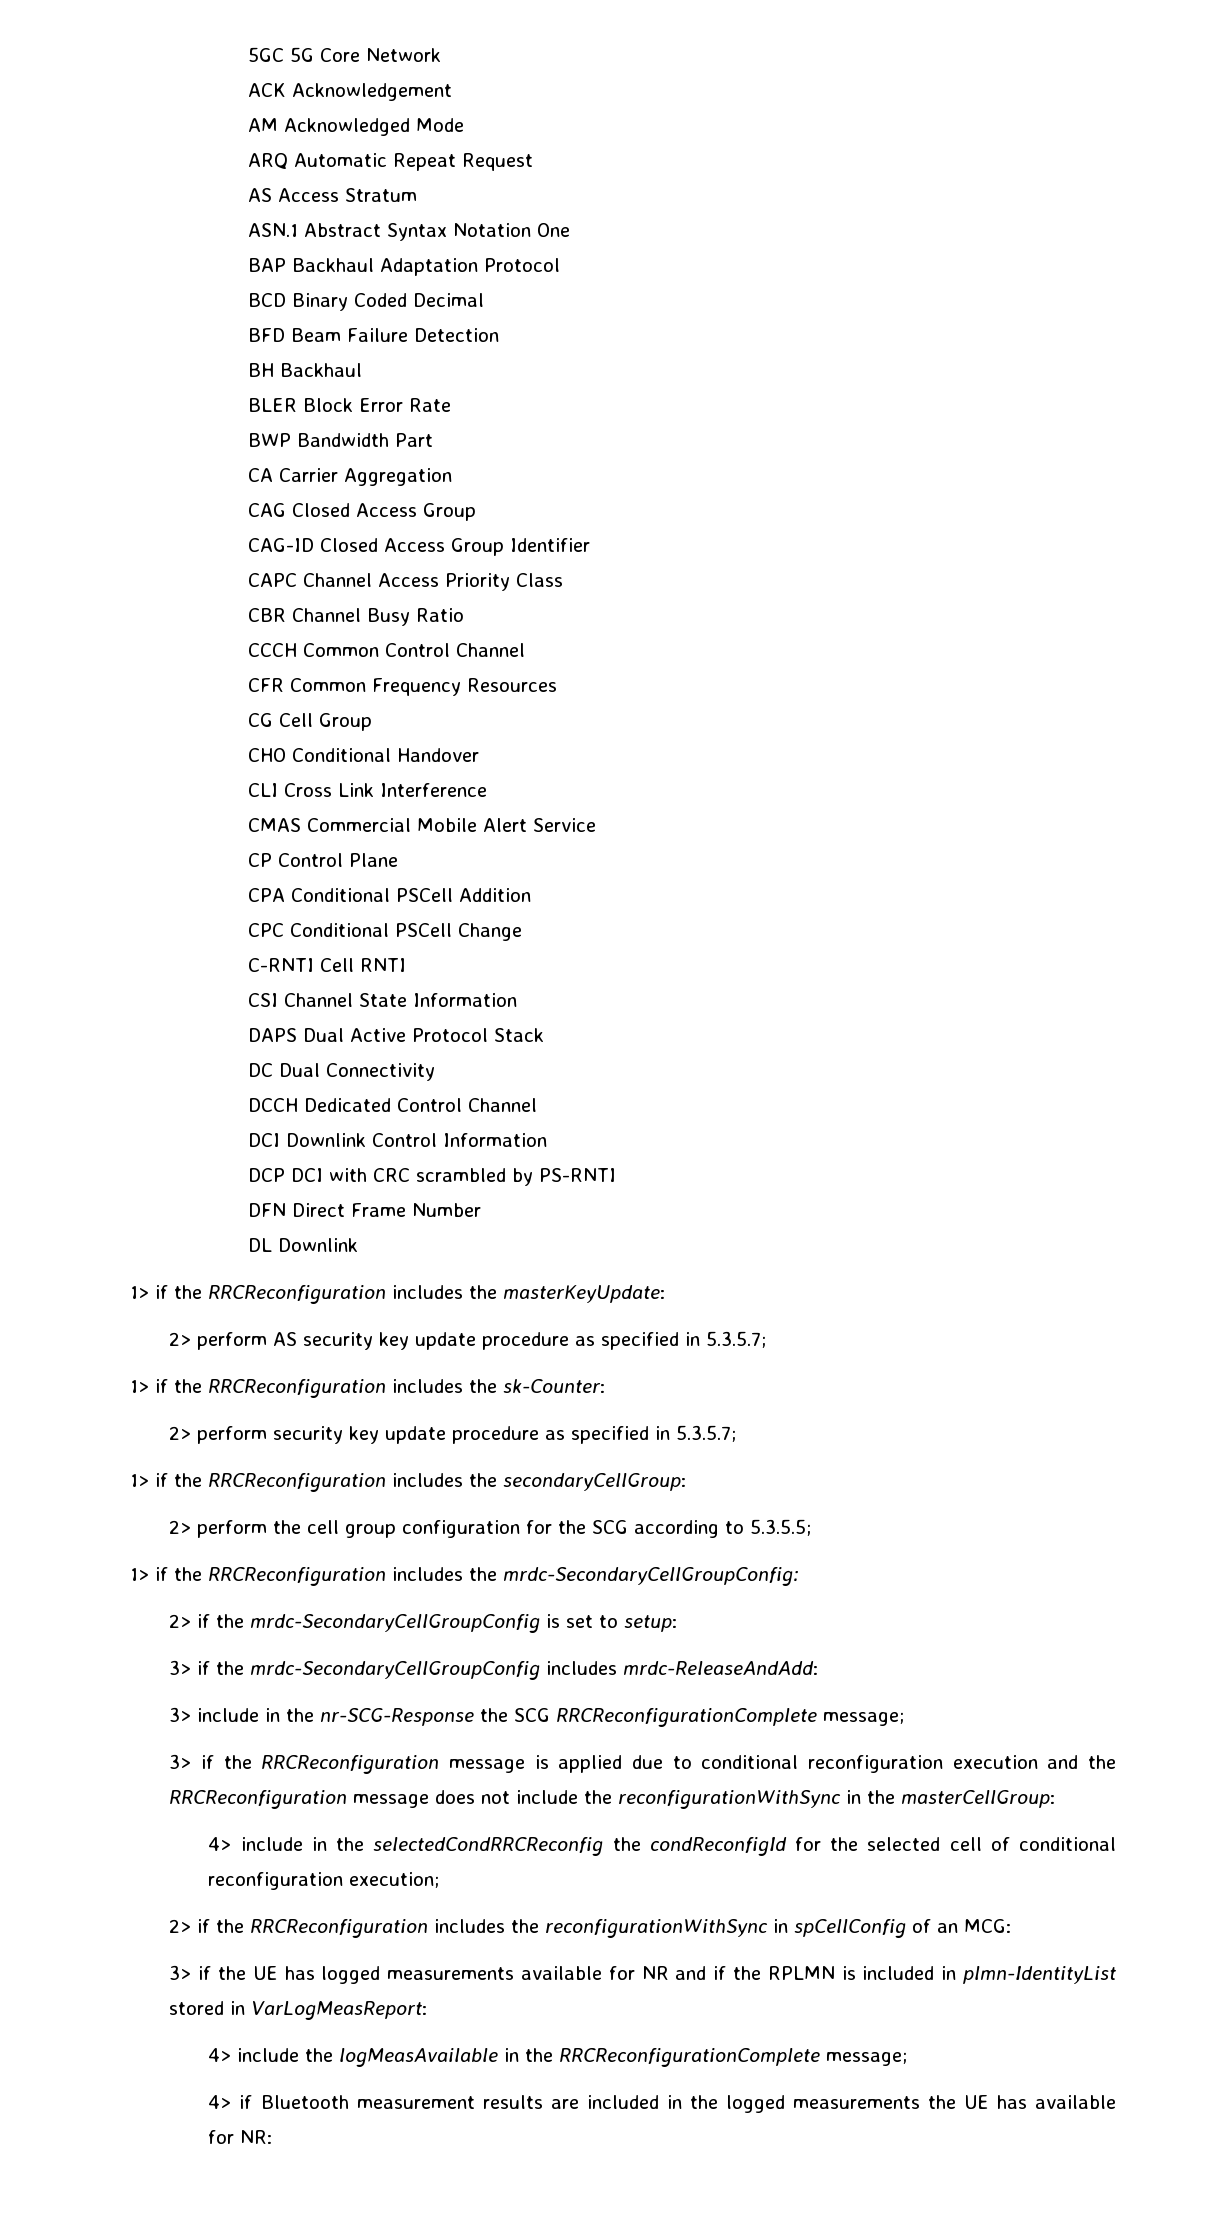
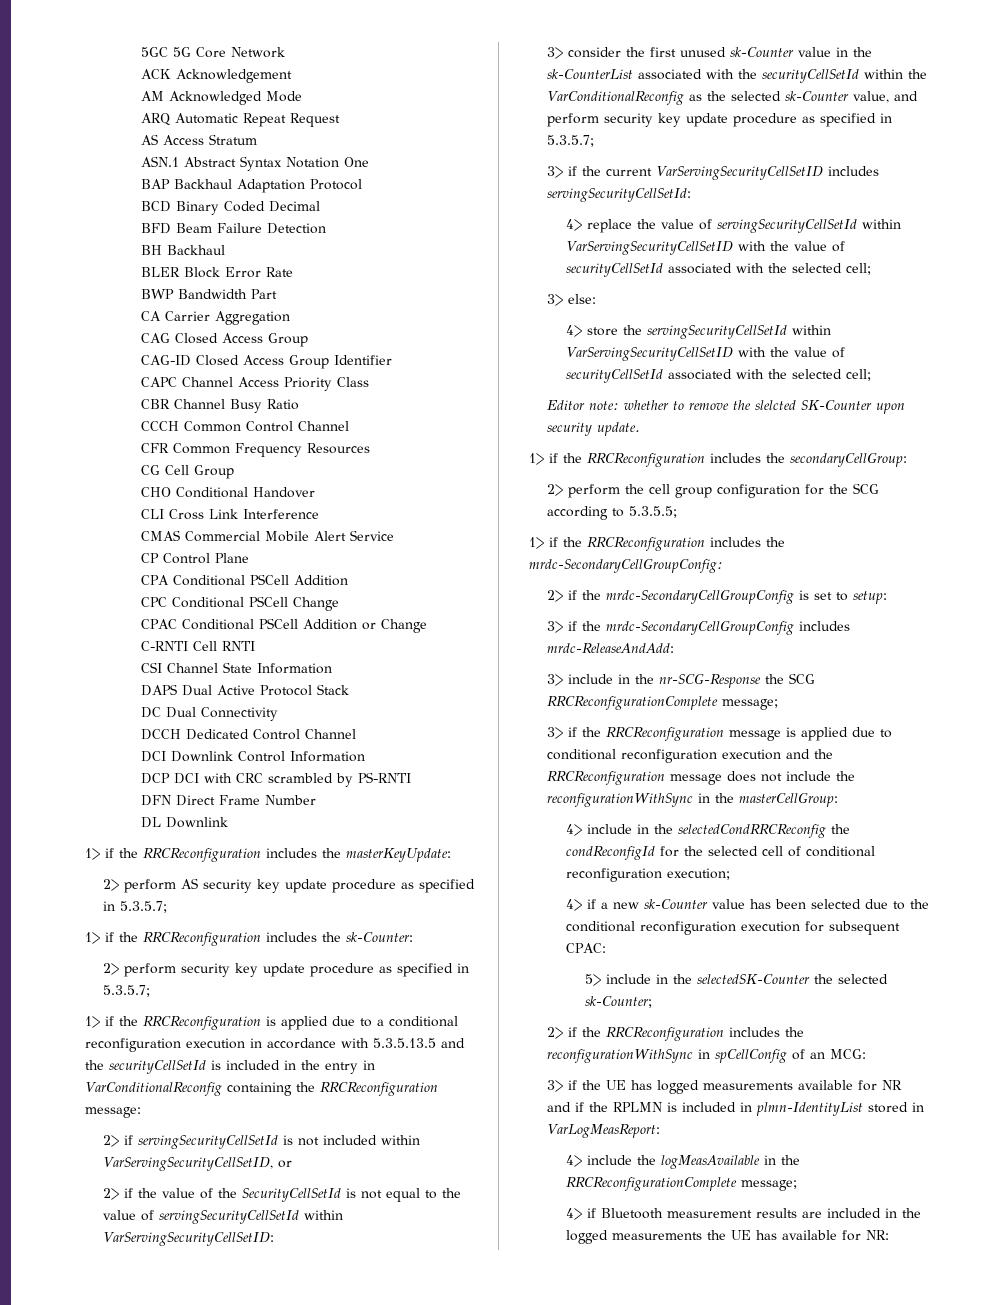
+ CPAC Conditional PSCell Addition or Change
+ 1> if the RRCReconfiguration is applied due to a conditional reconfiguration execution in accordance with 5.3.5.13.5 and the securityCellSetId is included in the entry in VarConditionalReconfig containing the RRCReconfiguration message:
+ 2> if servingSecurityCellSetId is not included within VarServingSecurityCellSetID, or
+ 2> if the value of the SecurityCellSetId is not equal to the value of servingSecurityCellSetId within VarServingSecurityCellSetID:
+ 3> consider the first unused sk-Counter value in the sk-CounterList associated with the securityCellSetId within the VarConditionalReconfig as the selected sk-Counter value, and perform security key update procedure as specified in 5.3.5.7;
+ 3> if the current VarServingSecurityCellSetID includes servingSecurityCellSetId:
+ 4> replace the value of servingSecurityCellSetId within VarServingSecurityCellSetID with the value of securityCellSetId associated with the selected cell;
+ 3> else:
+ 4> store the servingSecurityCellSetId within VarServingSecurityCellSetID with the value of securityCellSetId associated with the selected cell;
+ Editor note: whether to remove the slelcted SK-Counter upon security update.
+ 4> if a new sk-Counter value has been selected due to the conditional reconfiguration execution for subsequent CPAC:
+ 5> include in the selectedSK-Counter the selected sk-Counter;

